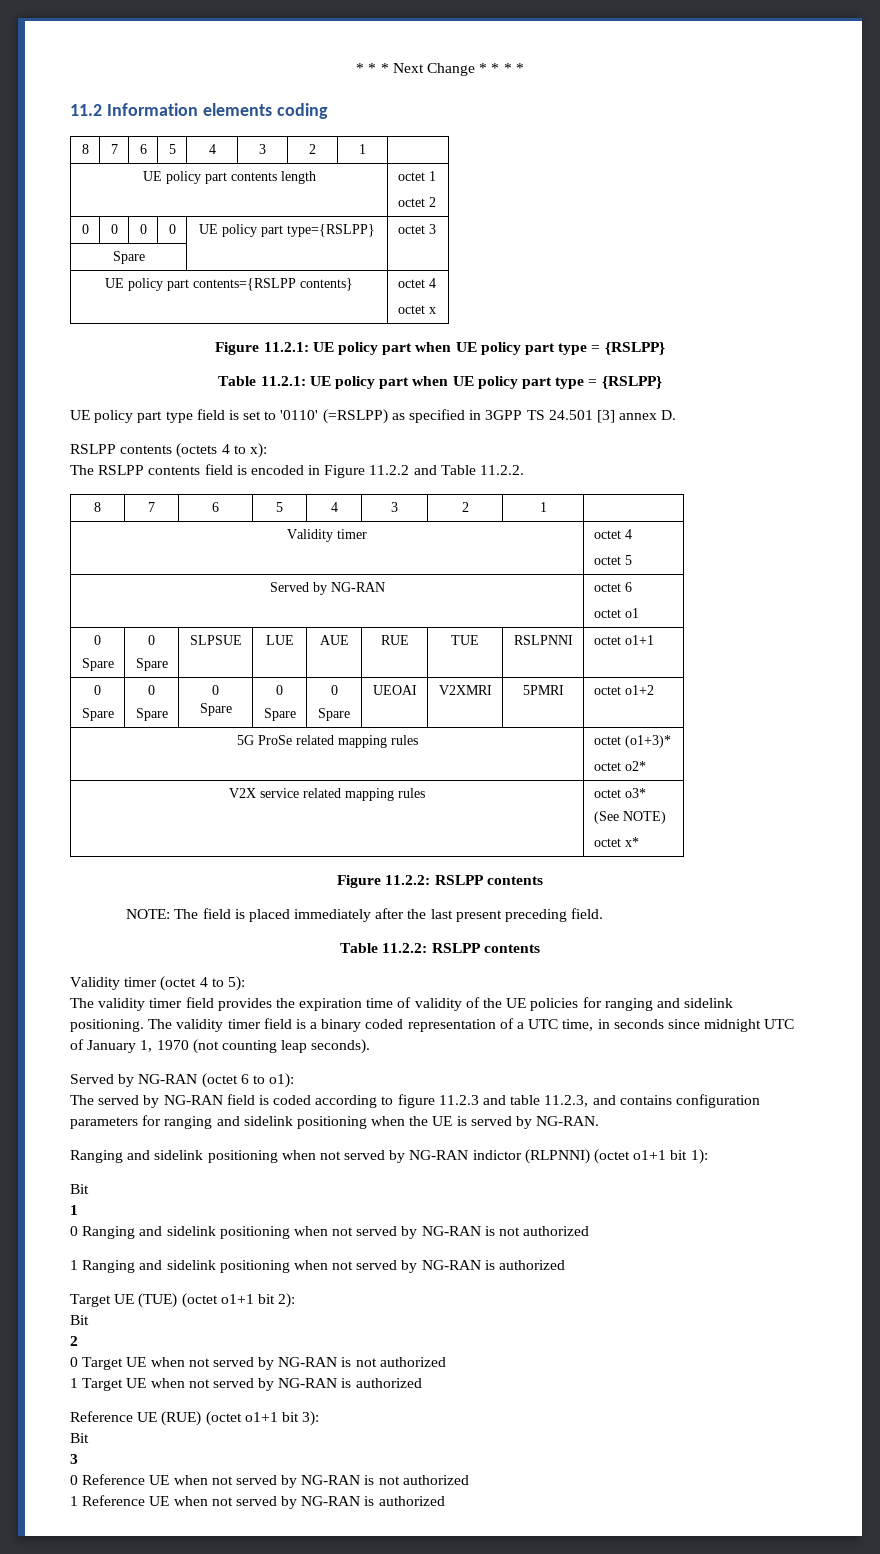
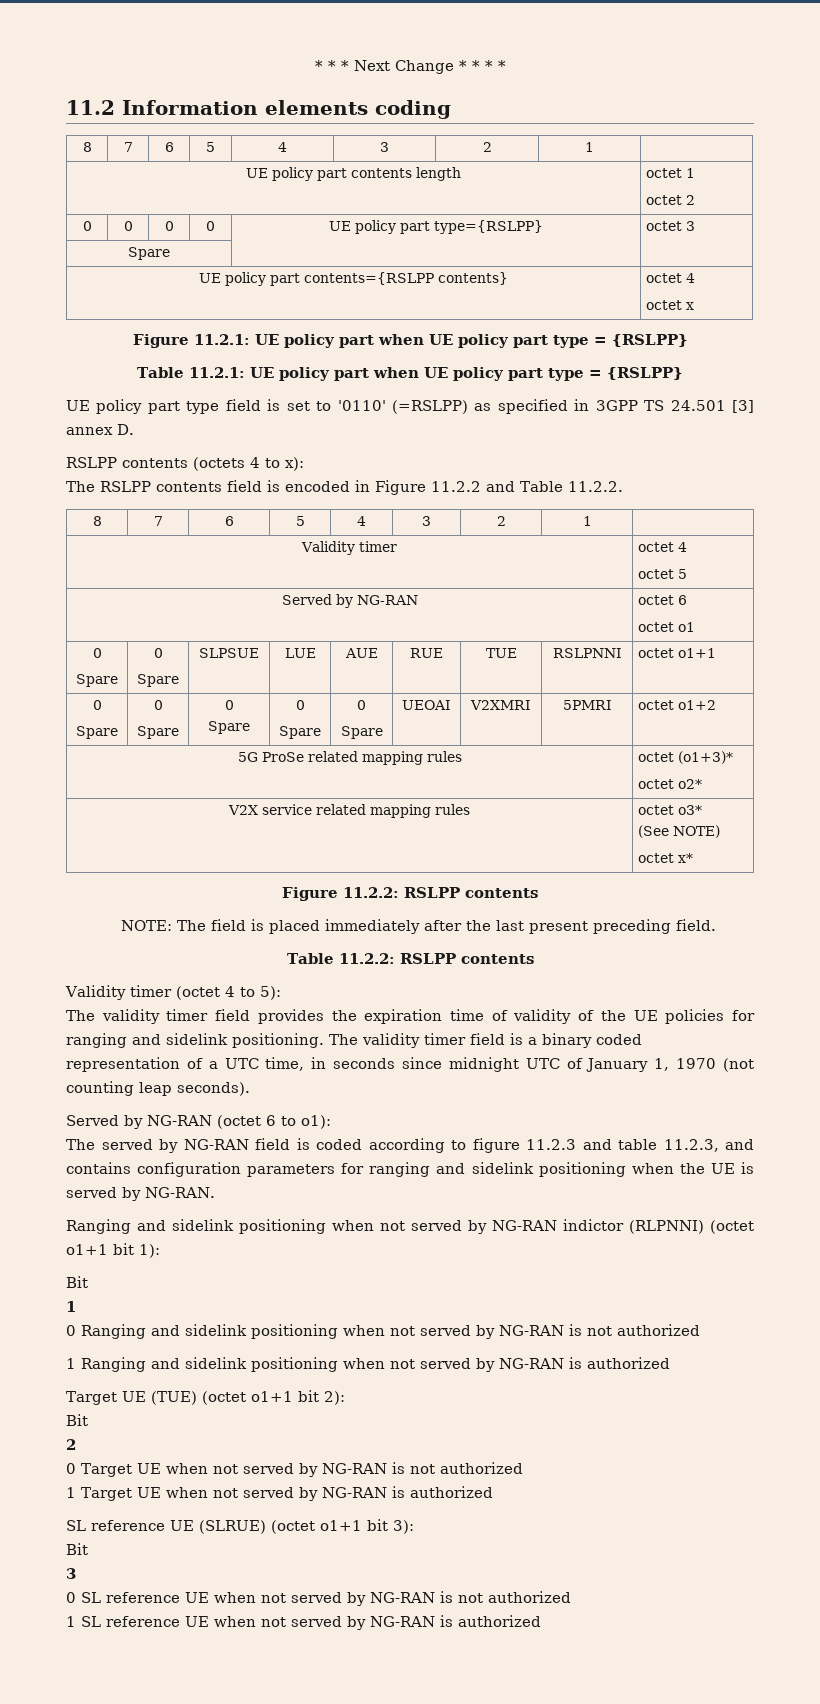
- Reference UE (RUE) (octet o1+1 bit 3):
+ SL reference UE (SLRUE) (octet o1+1 bit 3):
- 0 Reference UE when not served by NG-RAN is not authorized
+ 0 SL reference UE when not served by NG-RAN is not authorized
- 1 Reference UE when not served by NG-RAN is authorized
+ 1 SL reference UE when not served by NG-RAN is authorized

